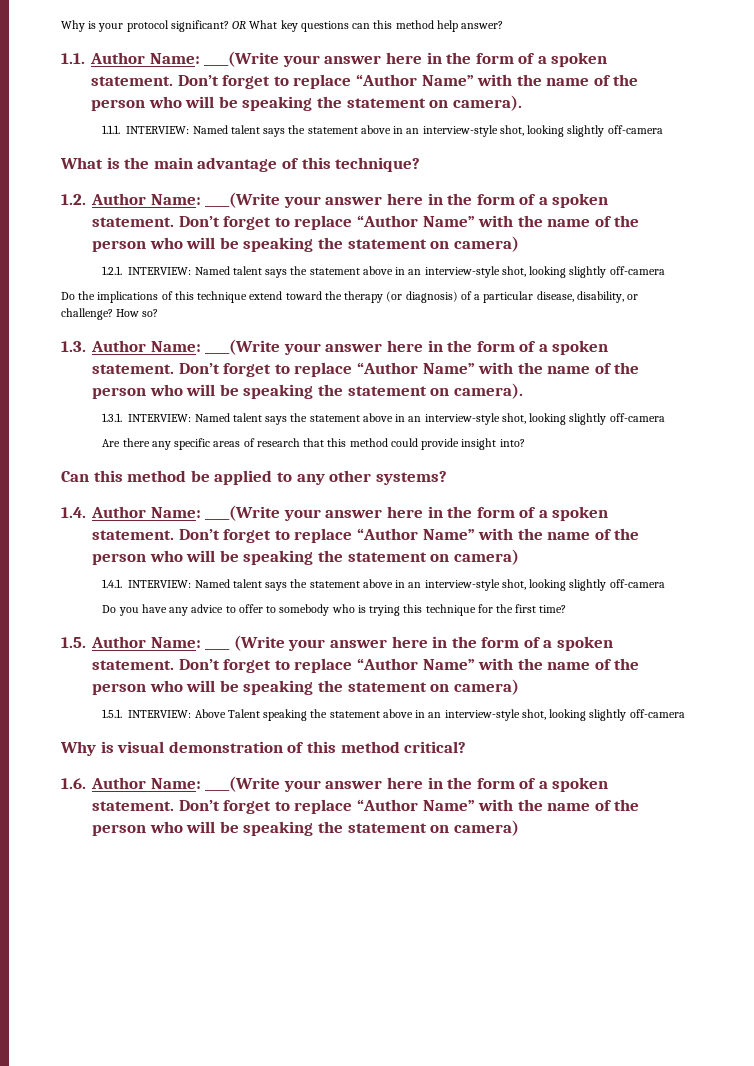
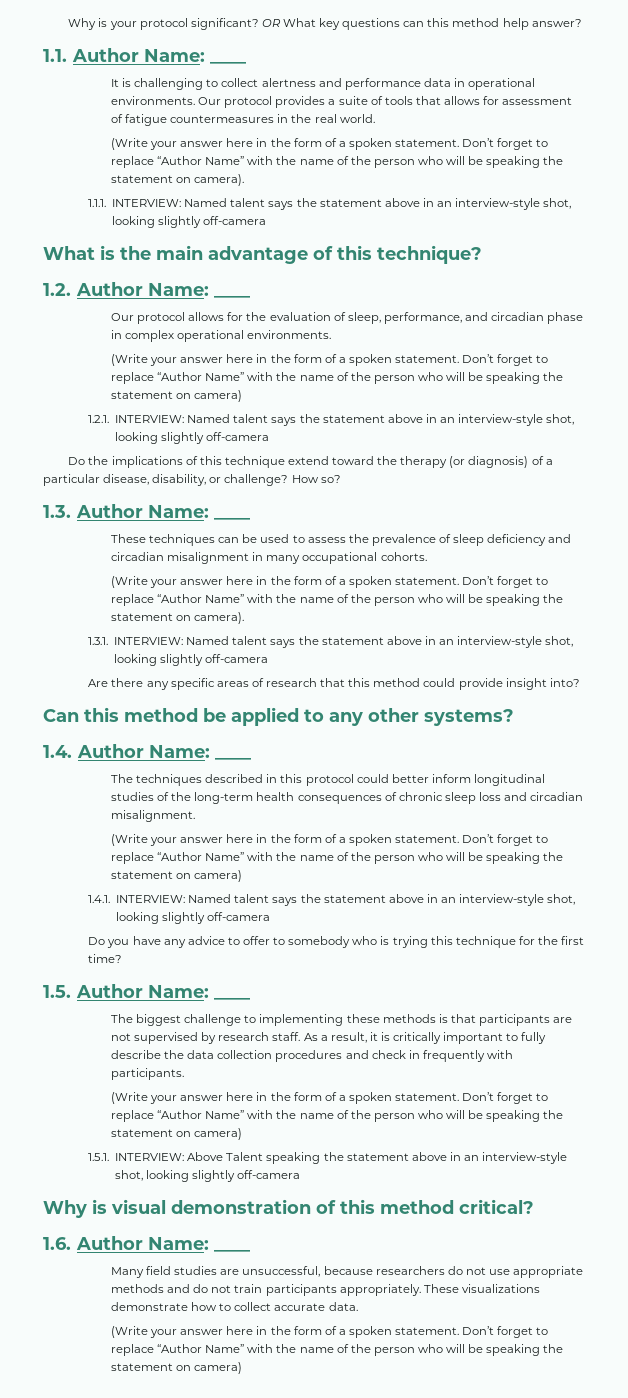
- 1.1. Author Name: ____(Write your answer here in the form of a spoken statement.
+ 1.1. Author Name: ____
+ It is challenging to collect alertness and performance data in operational environments. Our protocol provides a suite of tools that allows for assessment of fatigue countermeasures in the real world.
+ (Write your answer here in the form of a spoken statement.
- 1.2. Author Name: ____(Write your answer here in the form of a spoken statement.
+ 1.2. Author Name: ____
+ Our protocol allows for the evaluation of sleep, performance, and circadian phase in complex operational environments.
+ (Write your answer here in the form of a spoken statement.
- 1.3. Author Name: ____(Write your answer here in the form of a spoken statement.
+ 1.3. Author Name: ____
+ These techniques can be used to assess the prevalence of sleep deficiency and circadian misalignment in many occupational cohorts.
+ (Write your answer here in the form of a spoken statement.
- 1.4. Author Name: ____(Write your answer here in the form of a spoken statement.
+ 1.4. Author Name: ____
+ The techniques described in this protocol could better inform longitudinal studies of the long-term health consequences of chronic sleep loss and circadian misalignment.
+ (Write your answer here in the form of a spoken statement.
- 1.5. Author Name: ____ (Write your answer here in the form of a spoken statement.
+ 1.5. Author Name: ____
+ The biggest challenge to implementing these methods is that participants are not supervised by research staff. As a result, it is critically important to fully describe the data collection procedures and check in frequently with participants.
+ (Write your answer here in the form of a spoken statement.
- 1.6. Author Name: ____(Write your answer here in the form of a spoken statement.
+ 1.6. Author Name: ____
+ Many field studies are unsuccessful, because researchers do not use appropriate methods and do not train participants appropriately. These visualizations demonstrate how to collect accurate data.
+ (Write your answer here in the form of a spoken statement.

